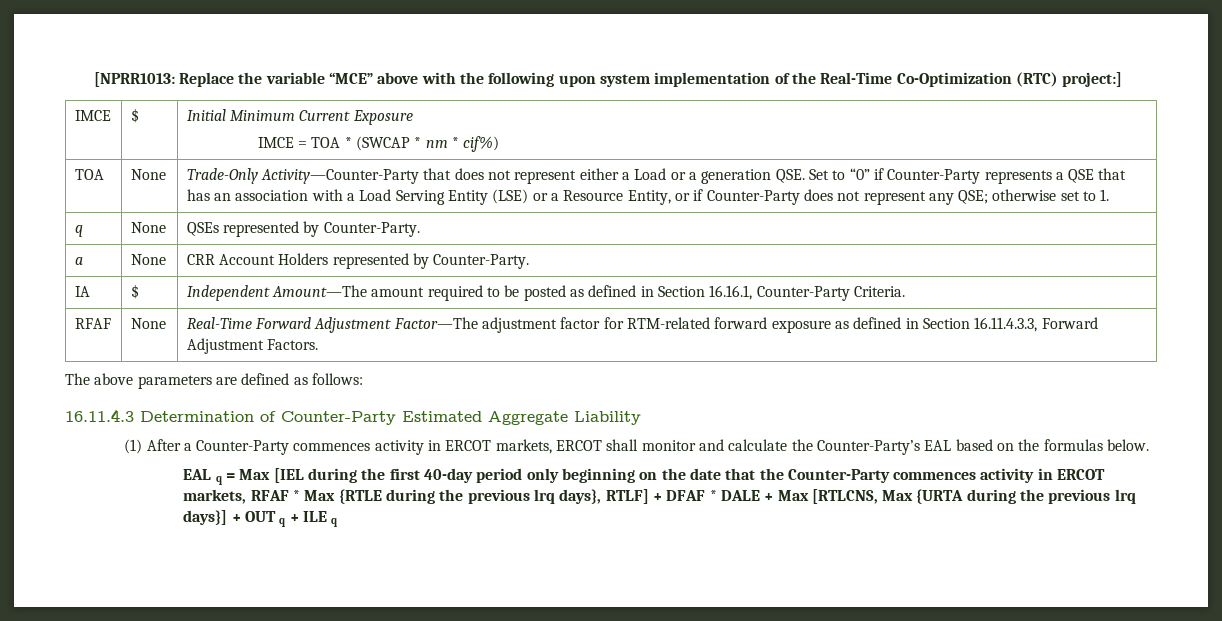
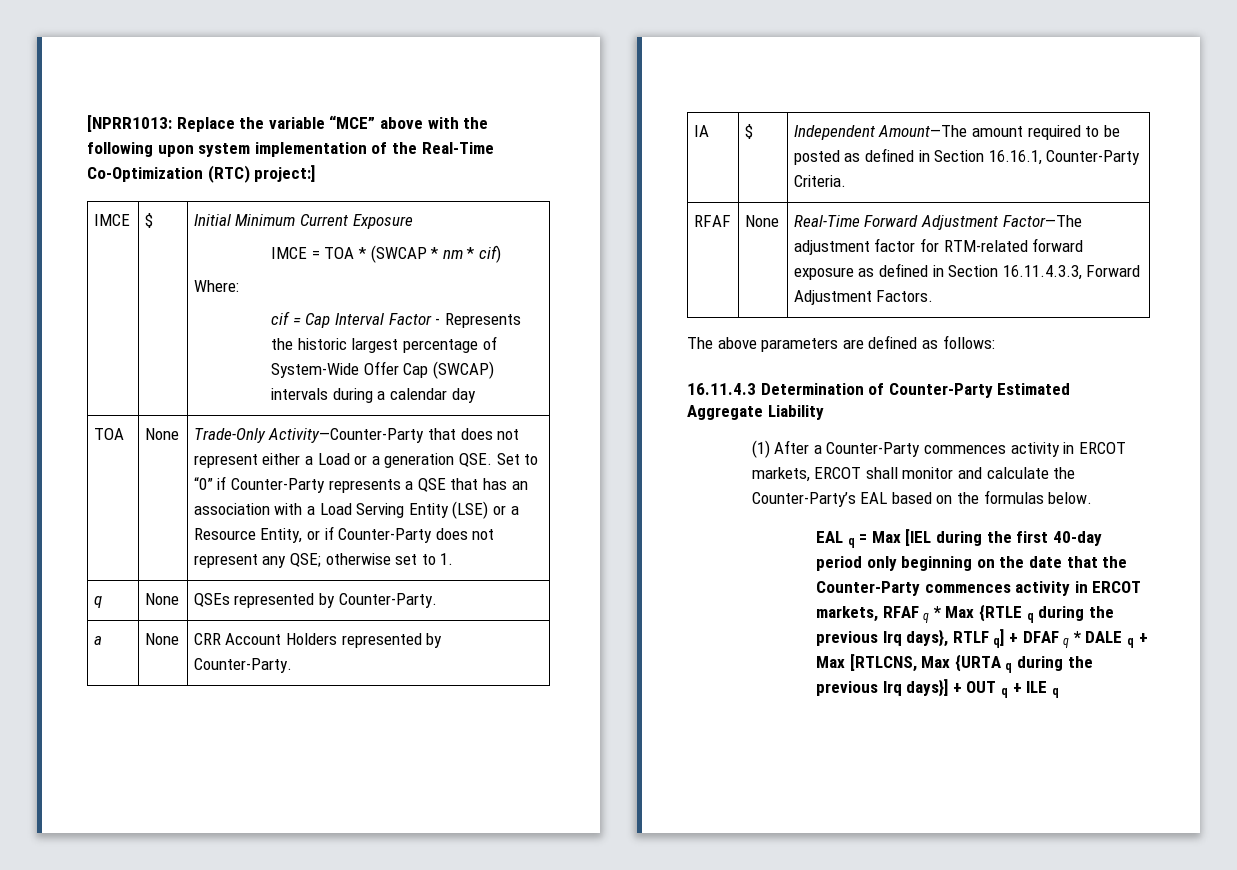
  IMCE | $ | Initial Minimum Current Exposure
- IMCE = TOA * (SWCAP * nm * cif%)
+ IMCE = TOA * (SWCAP * nm * cif)
+ Where:
+ cif = Cap Interval Factor - Represents the historic largest percentage of System-Wide Offer Cap (SWCAP) intervals during a calendar day
- EAL q = Max [IEL during the first 40-day period only beginning on the date that the Counter-Party commences activity in ERCOT markets, RFAF * Max {RTLE during the previous lrq days}, RTLF] + DFAF * DALE + Max [RTLCNS, Max {URTA during the previous lrq days}] + OUT q + ILE q
+ EAL q = Max [IEL during the first 40-day period only beginning on the date that the Counter-Party commences activity in ERCOT markets, RFAF q * Max {RTLE q during the previous lrq days}, RTLF q] + DFAF q * DALE q + Max [RTLCNS, Max {URTA q during the previous lrq days}] + OUT q + ILE q

